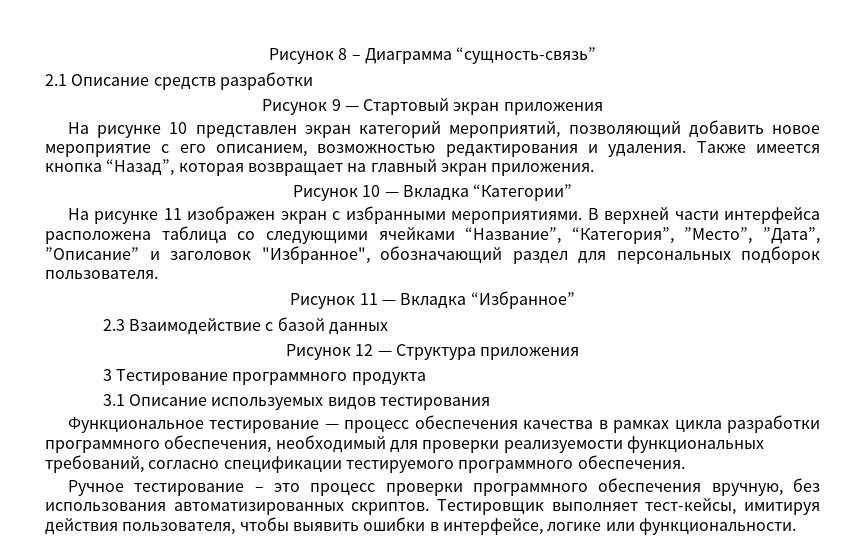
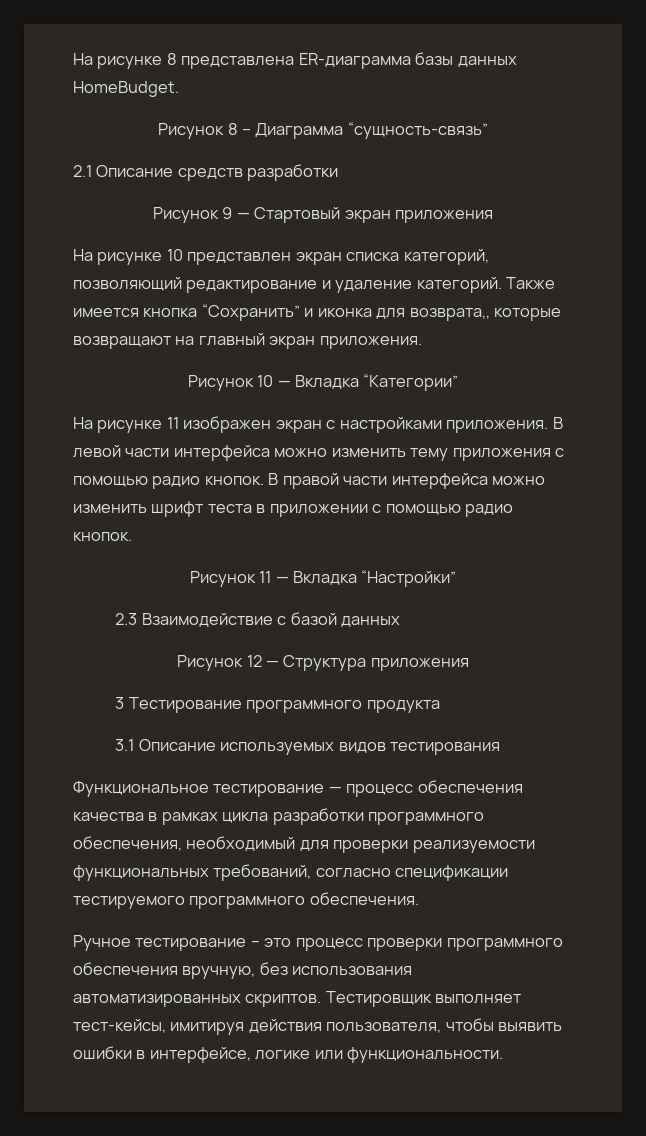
+ На рисунке 8 представлена ER-диаграмма базы данных HomeBudget.
- На рисунке 10 представлен экран категорий мероприятий, позволяющий добавить новое мероприятие с его описанием, возможностью редактирования и удаления. Также имеется кнопка “Назад”, которая возвращает на главный экран приложения.
+ На рисунке 10 представлен экран списка категорий, позволяющий редактирование и удаление категорий. Также имеется кнопка “Сохранить” и иконка для возврата,, которые возвращают на главный экран приложения.
- На рисунке 11 изображен экран с избранными мероприятиями. В верхней части интерфейса расположена таблица со следующими ячейками “Название”, “Категория”, ”Место”, ”Дата”, ”Описание” и заголовок "Избранное", обозначающий раздел для персональных подборок пользователя.
+ На рисунке 11 изображен экран с настройками приложения. В левой части интерфейса можно изменить тему приложения с помощью радио кнопок. В правой части интерфейса можно изменить шрифт теста в приложении с помощью радио кнопок.
- Рисунок 11 — Вкладка “Избранное”
+ Рисунок 11 — Вкладка “Настройки”

